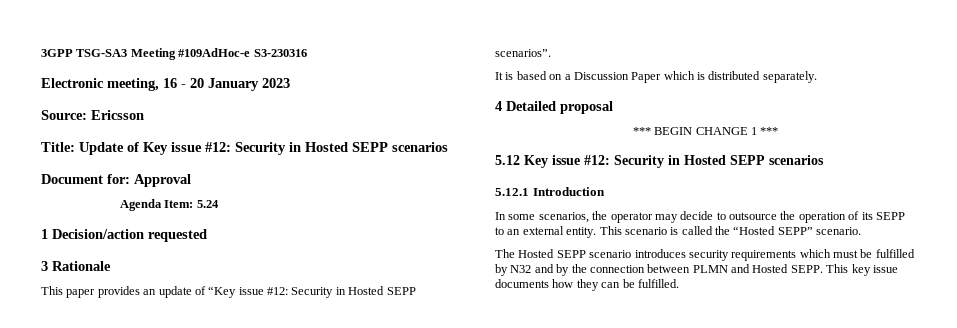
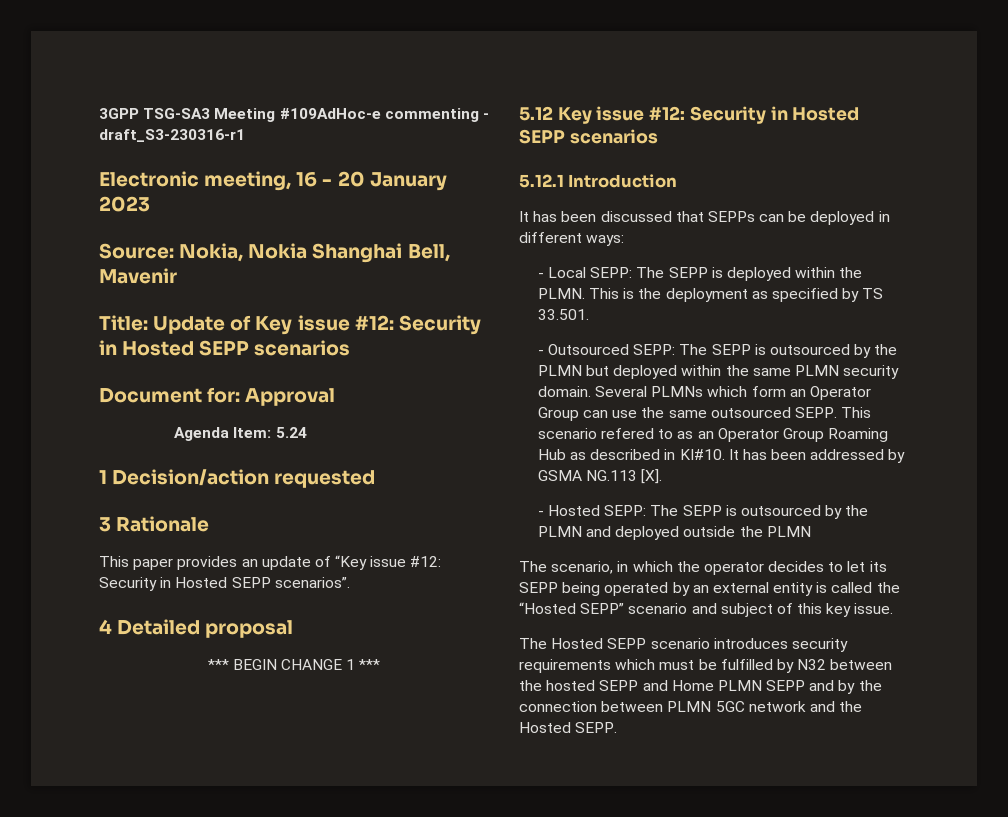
- 3GPP TSG-SA3 Meeting #109AdHoc-e S3-230316
+ 3GPP TSG-SA3 Meeting #109AdHoc-e commenting - draft_S3-230316-r1
- Source: Ericsson
+ Source: Nokia, Nokia Shanghai Bell, Mavenir
- It is based on a Discussion Paper which is distributed separately.
- In some scenarios, the operator may decide to outsource the operation of its SEPP to an external entity. This scenario is called the “Hosted SEPP” scenario.
+ It has been discussed that SEPPs can be deployed in different ways:
+ - Local SEPP: The SEPP is deployed within the PLMN. This is the deployment as specified by TS 33.501.
+ - Outsourced SEPP: The SEPP is outsourced by the PLMN but deployed within the same PLMN security domain. Several PLMNs which form an Operator Group can use the same outsourced SEPP. This scenario refered to as an Operator Group Roaming Hub as described in KI#10. It has been addressed by GSMA NG.113 [X].
+ - Hosted SEPP: The SEPP is outsourced by the PLMN and deployed outside the PLMN
+ The scenario, in which the operator decides to let its SEPP being operated by an external entity is called the “Hosted SEPP” scenario and subject of this key issue.
- The Hosted SEPP scenario introduces security requirements which must be fulfilled by N32 and by the connection between PLMN and Hosted SEPP. This key issue documents how they can be fulfilled.
+ The Hosted SEPP scenario introduces security requirements which must be fulfilled by N32 between the hosted SEPP and Home PLMN SEPP and by the connection between PLMN 5GC network and the Hosted SEPP.

